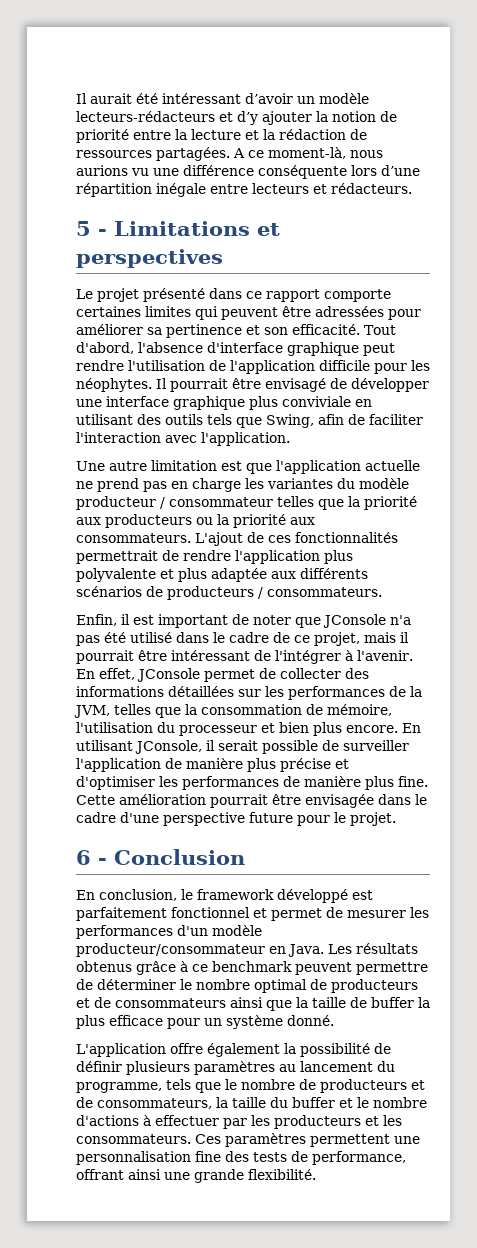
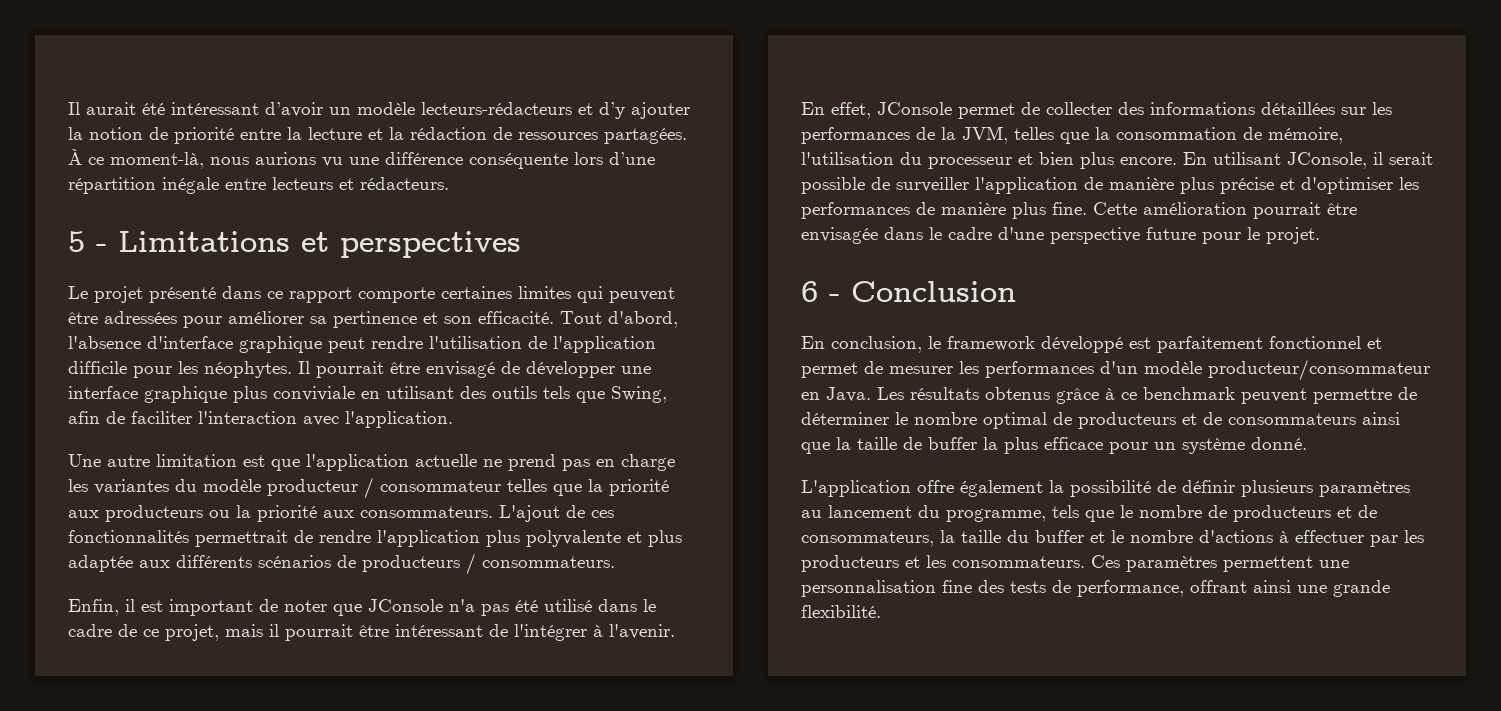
- A ce moment-là, nous aurions vu une différence conséquente lors d’une répartition inégale entre lecteurs et rédacteurs.
+ À ce moment-là, nous aurions vu une différence conséquente lors d’une répartition inégale entre lecteurs et rédacteurs.

